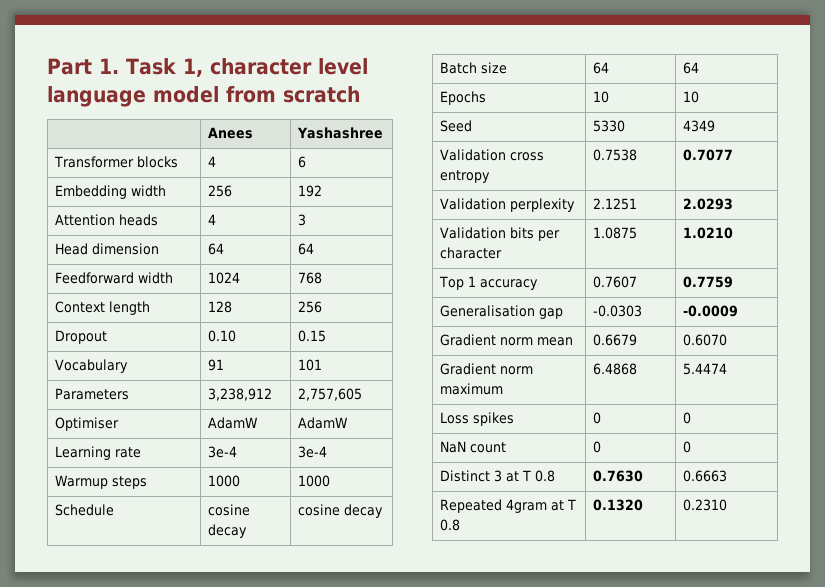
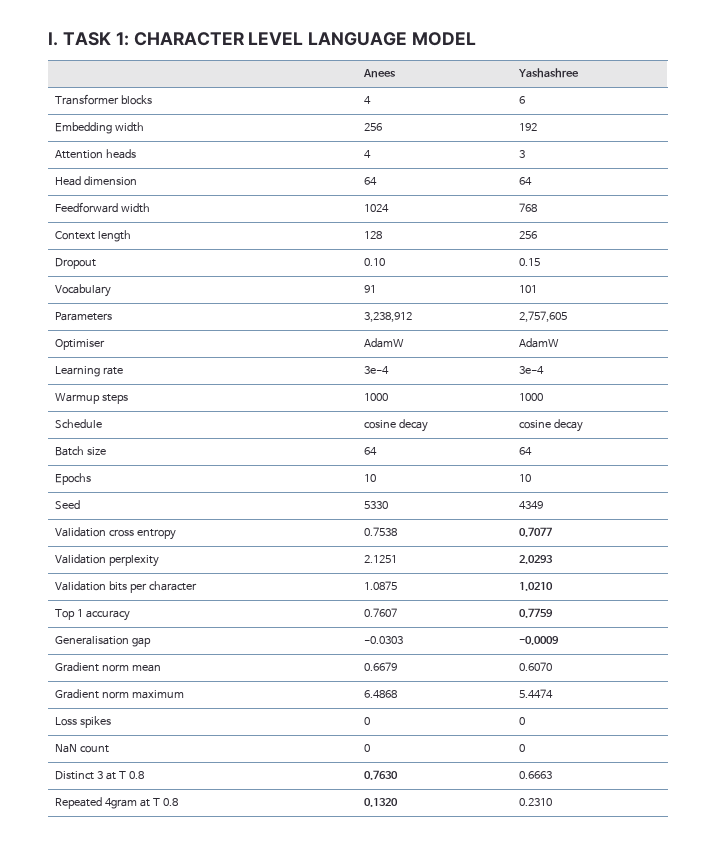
- Part 1. Task 1, character level language model from scratch
+ I. TASK 1: CHARACTER LEVEL LANGUAGE MODEL

